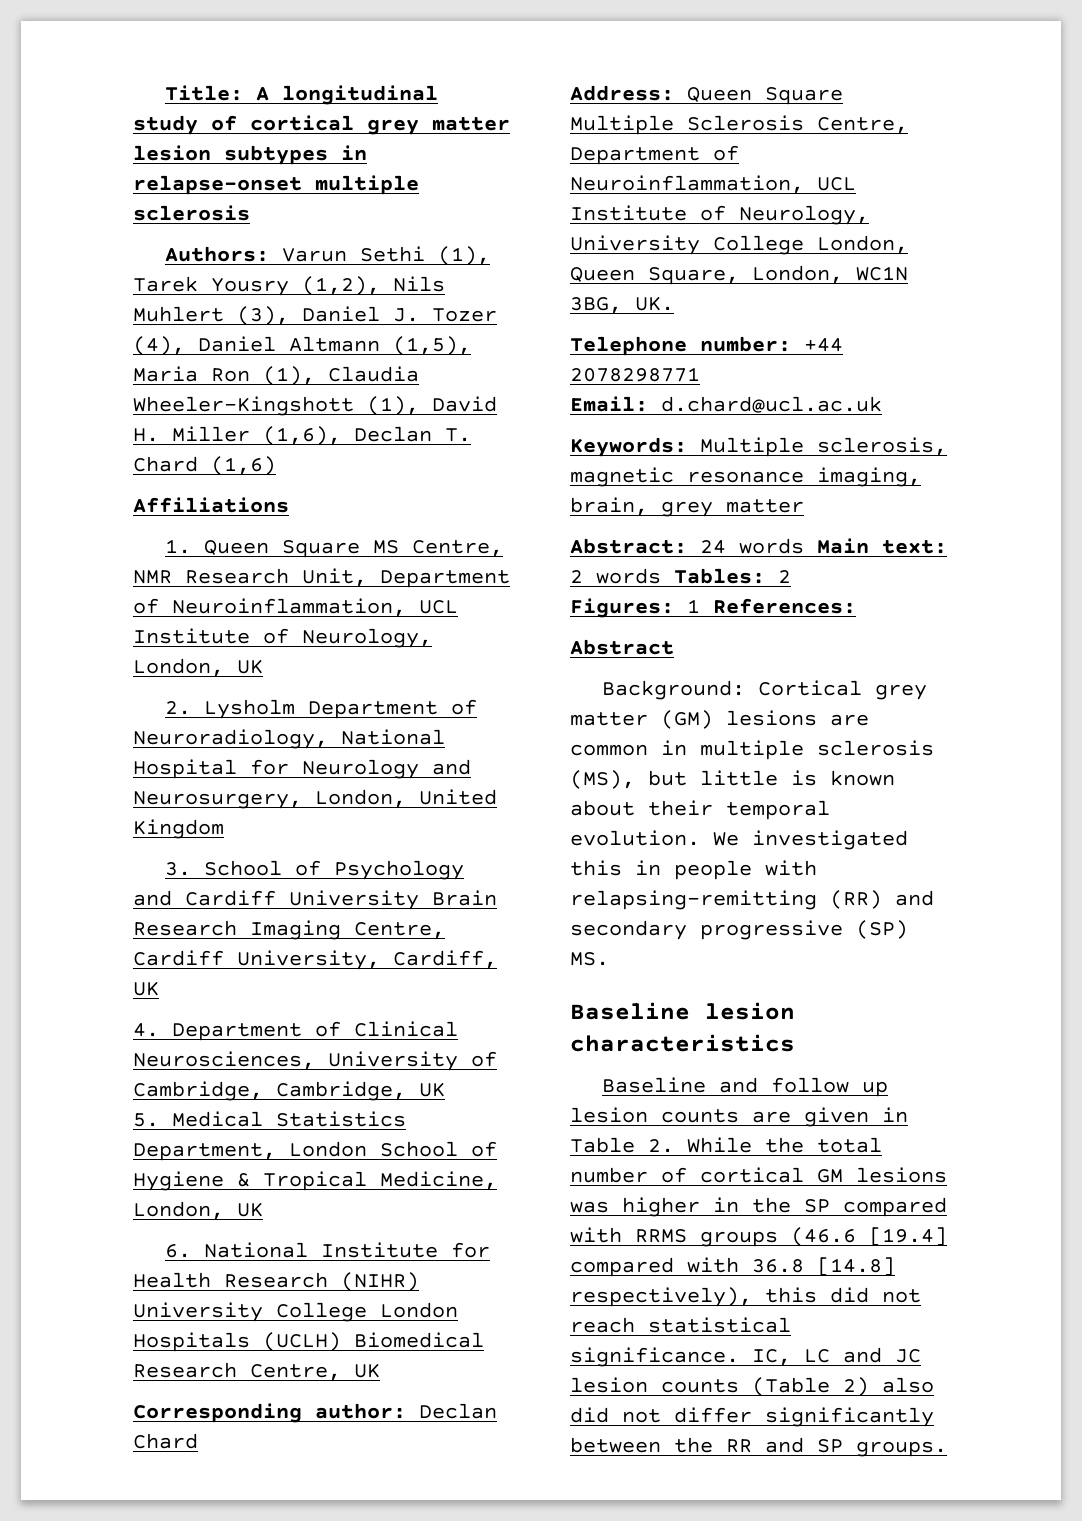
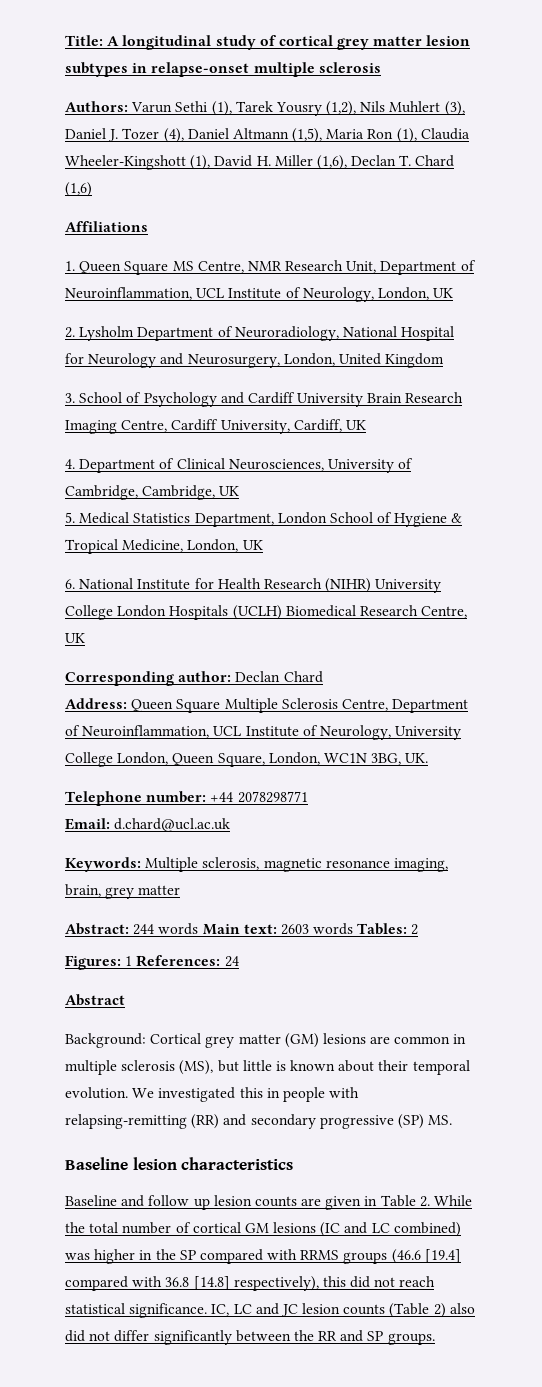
- Abstract: 24 words Main text: 2 words Tables: 2
+ Abstract: 244 words Main text: 2603 words Tables: 2
- Figures: 1 References:
+ Figures: 1 References: 24
- Baseline and follow up lesion counts are given in Table 2. While the total number of cortical GM lesions was higher in the SP compared with RRMS groups (46.6 [19.4] compared with 36.8 [14.8] respectively), this did not reach statistical significance.
+ Baseline and follow up lesion counts are given in Table 2. While the total number of cortical GM lesions (IC and LC combined) was higher in the SP compared with RRMS groups (46.6 [19.4] compared with 36.8 [14.8] respectively), this did not reach statistical significance.

